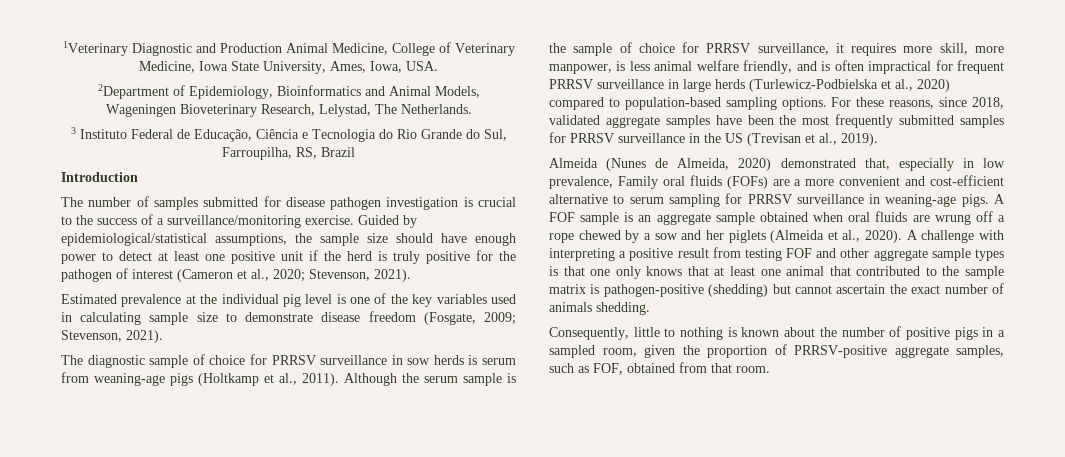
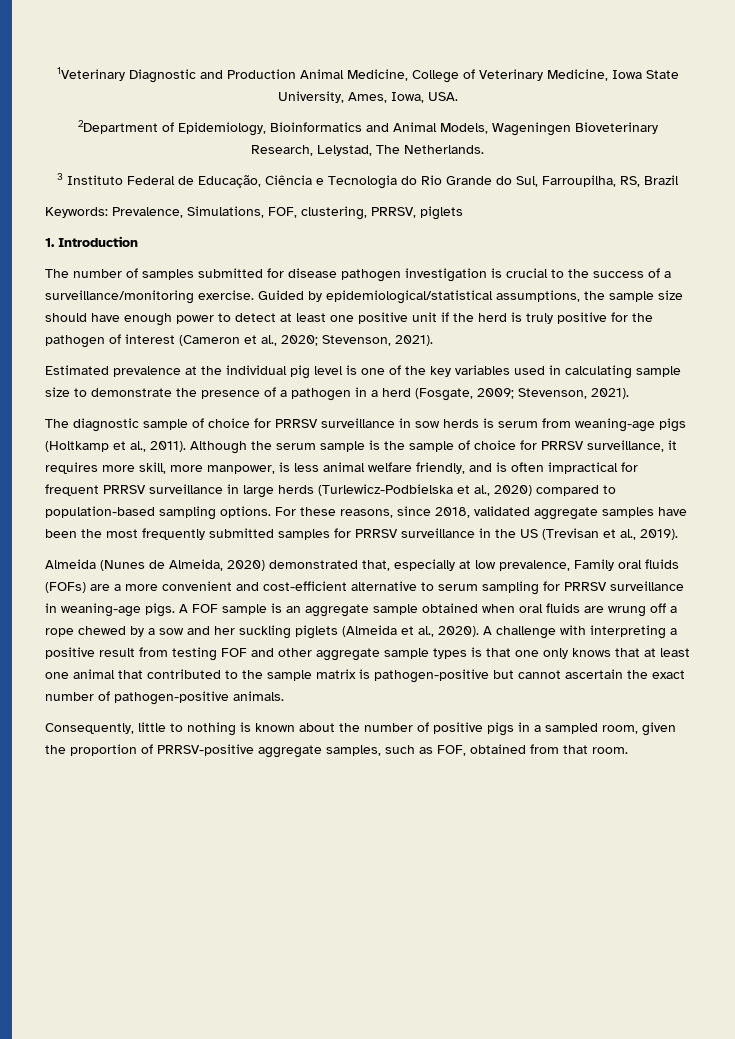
- Introduction
+ Keywords: Prevalence, Simulations, FOF, clustering, PRRSV, piglets
+ 1. Introduction
- Estimated prevalence at the individual pig level is one of the key variables used in calculating sample size to demonstrate disease freedom (Fosgate, 2009; Stevenson, 2021).
+ Estimated prevalence at the individual pig level is one of the key variables used in calculating sample size to demonstrate the presence of a pathogen in a herd (Fosgate, 2009; Stevenson, 2021).
- Almeida (Nunes de Almeida, 2020) demonstrated that, especially in low prevalence, Family oral fluids (FOFs) are a more convenient and cost-efficient alternative to serum sampling for PRRSV surveillance in weaning-age pigs.
+ Almeida (Nunes de Almeida, 2020) demonstrated that, especially at low prevalence, Family oral fluids (FOFs) are a more convenient and cost-efficient alternative to serum sampling for PRRSV surveillance in weaning-age pigs.
- A FOF sample is an aggregate sample obtained when oral fluids are wrung off a rope chewed by a sow and her piglets (Almeida et al., 2020).
+ A FOF sample is an aggregate sample obtained when oral fluids are wrung off a rope chewed by a sow and her suckling piglets (Almeida et al., 2020).
- A challenge with interpreting a positive result from testing FOF and other aggregate sample types is that one only knows that at least one animal that contributed to the sample matrix is pathogen-positive (shedding) but cannot ascertain the exact number of animals shedding.
+ A challenge with interpreting a positive result from testing FOF and other aggregate sample types is that one only knows that at least one animal that contributed to the sample matrix is pathogen-positive but cannot ascertain the exact number of pathogen-positive animals.

